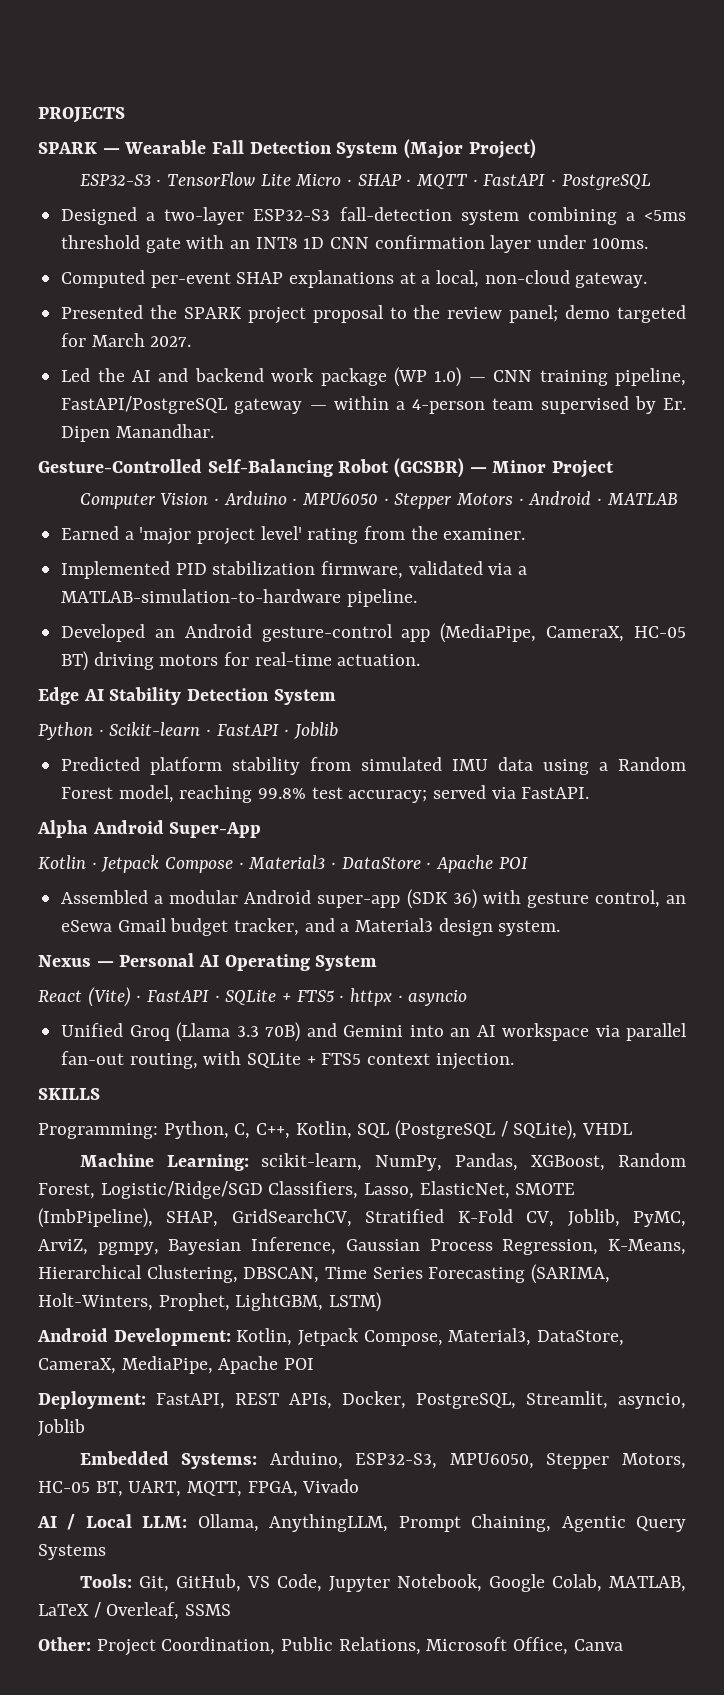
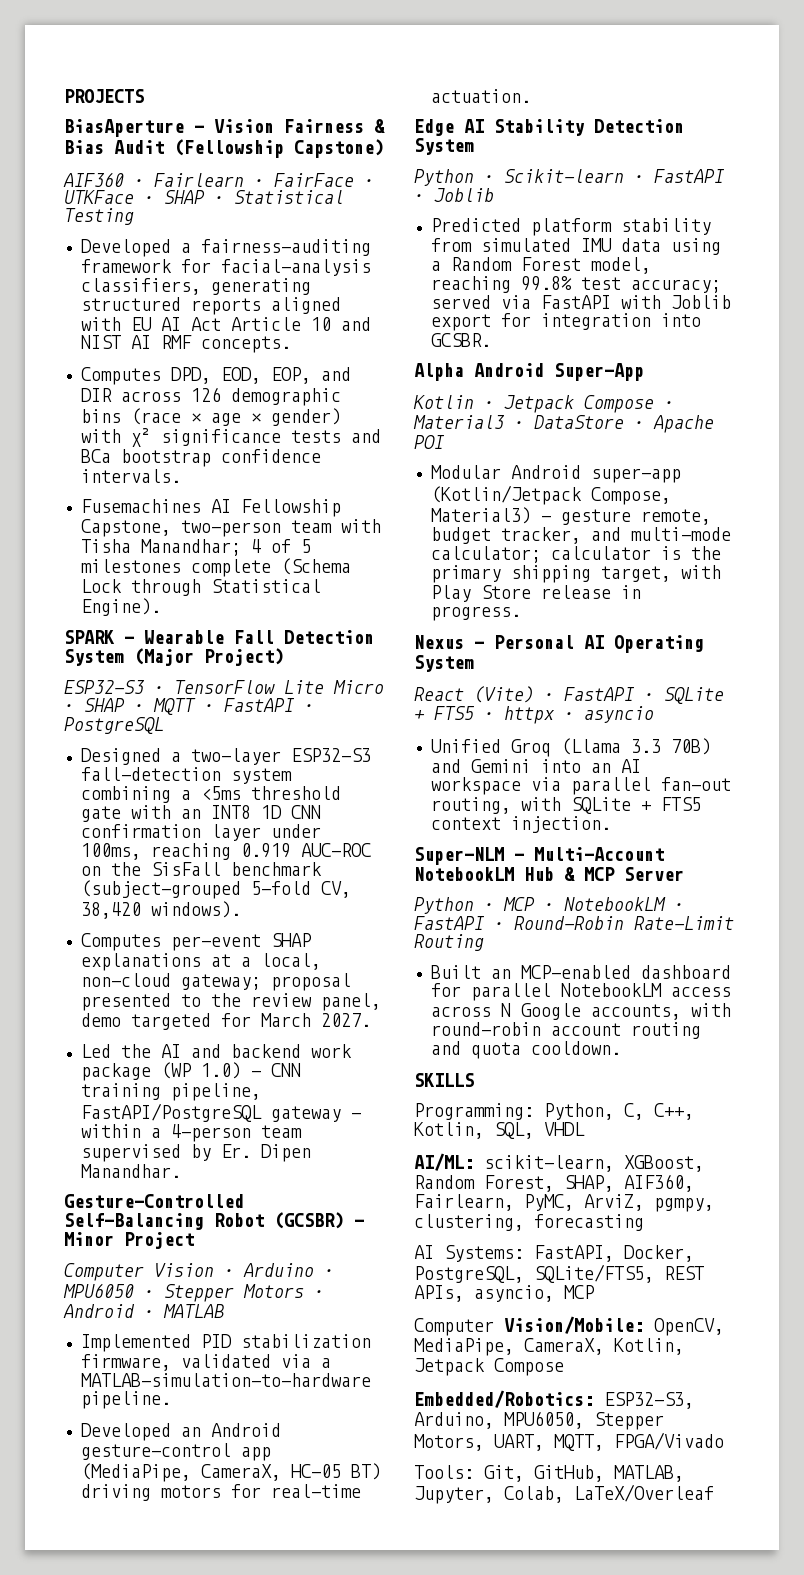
+ BiasAperture — Vision Fairness & Bias Audit (Fellowship Capstone)
+ AIF360 · Fairlearn · FairFace · UTKFace · SHAP · Statistical Testing
+ Developed a fairness-auditing framework for facial-analysis classifiers, generating structured reports aligned with EU AI Act Article 10 and NIST AI RMF concepts.
+ Computes DPD, EOD, EOP, and DIR across 126 demographic bins (race × age × gender) with χ² significance tests and BCa bootstrap confidence intervals.
+ Fusemachines AI Fellowship Capstone, two-person team with Tisha Manandhar; 4 of 5 milestones complete (Schema Lock through Statistical Engine).
- Designed a two-layer ESP32-S3 fall-detection system combining a <5ms threshold gate with an INT8 1D CNN confirmation layer under 100ms.
- Computed per-event SHAP explanations at a local, non-cloud gateway.
- Presented the SPARK project proposal to the review panel; demo targeted for March 2027.
+ Designed a two-layer ESP32-S3 fall-detection system combining a <5ms threshold gate with an INT8 1D CNN confirmation layer under 100ms, reaching 0.919 AUC-ROC on the SisFall benchmark (subject-grouped 5-fold CV, 38,420 windows).
+ Computes per-event SHAP explanations at a local, non-cloud gateway; proposal presented to the review panel, demo targeted for March 2027.
- Earned a 'major project level' rating from the examiner.
- Predicted platform stability from simulated IMU data using a Random Forest model, reaching 99.8% test accuracy; served via FastAPI.
+ Predicted platform stability from simulated IMU data using a Random Forest model, reaching 99.8% test accuracy; served via FastAPI with Joblib export for integration into GCSBR.
- Assembled a modular Android super-app (SDK 36) with gesture control, an eSewa Gmail budget tracker, and a Material3 design system.
+ Modular Android super-app (Kotlin/Jetpack Compose, Material3) — gesture remote, budget tracker, and multi-mode calculator; calculator is the primary shipping target, with Play Store release in progress.
+ Super-NLM — Multi-Account NotebookLM Hub & MCP Server
+ Python · MCP · NotebookLM · FastAPI · Round-Robin Rate-Limit Routing
+ Built an MCP-enabled dashboard for parallel NotebookLM access across N Google accounts, with round-robin account routing and quota cooldown.
- Programming: Python, C, C++, Kotlin, SQL (PostgreSQL / SQLite), VHDL
- Machine Learning: scikit-learn, NumPy, Pandas, XGBoost, Random Forest, Logistic/Ridge/SGD Classifiers, Lasso, ElasticNet, SMOTE (ImbPipeline), SHAP, GridSearchCV, Stratified K-Fold CV, Joblib, PyMC, ArviZ, pgmpy, Bayesian Inference, Gaussian Process Regression, K-Means, Hierarchical Clustering, DBSCAN, Time Series Forecasting (SARIMA, Holt-Winters, Prophet, LightGBM, LSTM)
- Android Development: Kotlin, Jetpack Compose, Material3, DataStore, CameraX, MediaPipe, Apache POI
- Deployment: FastAPI, REST APIs, Docker, PostgreSQL, Streamlit, asyncio, Joblib
- Embedded Systems: Arduino, ESP32-S3, MPU6050, Stepper Motors, HC-05 BT, UART, MQTT, FPGA, Vivado
- AI / Local LLM: Ollama, AnythingLLM, Prompt Chaining, Agentic Query Systems
- Tools: Git, GitHub, VS Code, Jupyter Notebook, Google Colab, MATLAB, LaTeX / Overleaf, SSMS
- Other: Project Coordination, Public Relations, Microsoft Office, Canva
+ Programming: Python, C, C++, Kotlin, SQL, VHDL
+ AI/ML: scikit-learn, XGBoost, Random Forest, SHAP, AIF360, Fairlearn, PyMC, ArviZ, pgmpy, clustering, forecasting
+ AI Systems: FastAPI, Docker, PostgreSQL, SQLite/FTS5, REST APIs, asyncio, MCP
+ Computer Vision/Mobile: OpenCV, MediaPipe, CameraX, Kotlin, Jetpack Compose
+ Embedded/Robotics: ESP32-S3, Arduino, MPU6050, Stepper Motors, UART, MQTT, FPGA/Vivado
+ Tools: Git, GitHub, MATLAB, Jupyter, Colab, LaTeX/Overleaf

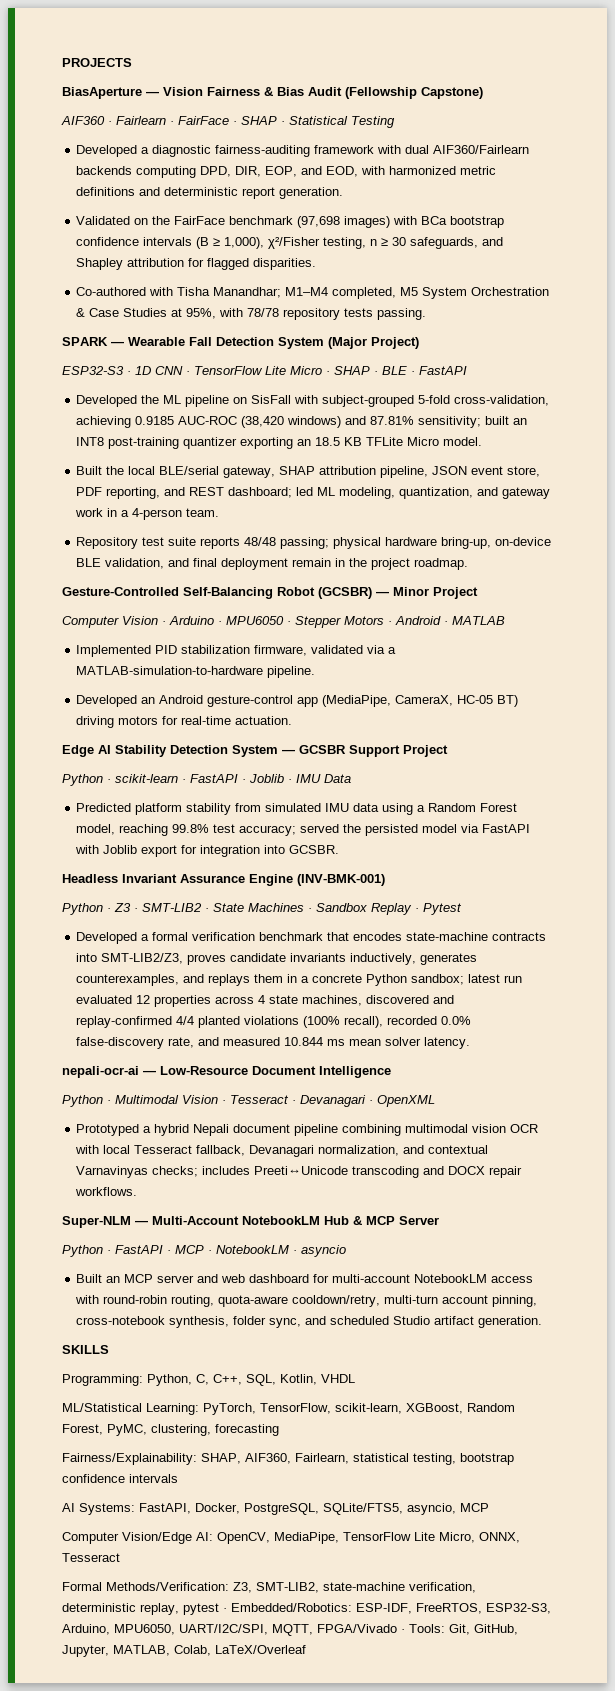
- AIF360 · Fairlearn · FairFace · UTKFace · SHAP · Statistical Testing
+ AIF360 · Fairlearn · FairFace · SHAP · Statistical Testing
- Developed a fairness-auditing framework for facial-analysis classifiers, generating structured reports aligned with EU AI Act Article 10 and NIST AI RMF concepts.
- Computes DPD, EOD, EOP, and DIR across 126 demographic bins (race × age × gender) with χ² significance tests and BCa bootstrap confidence intervals.
- Fusemachines AI Fellowship Capstone, two-person team with Tisha Manandhar; 4 of 5 milestones complete (Schema Lock through Statistical Engine).
+ Developed a diagnostic fairness-auditing framework with dual AIF360/Fairlearn backends computing DPD, DIR, EOP, and EOD, with harmonized metric definitions and deterministic report generation.
+ Validated on the FairFace benchmark (97,698 images) with BCa bootstrap confidence intervals (B ≥ 1,000), χ²/Fisher testing, n ≥ 30 safeguards, and Shapley attribution for flagged disparities.
+ Co-authored with Tisha Manandhar; M1–M4 completed, M5 System Orchestration & Case Studies at 95%, with 78/78 repository tests passing.
- ESP32-S3 · TensorFlow Lite Micro · SHAP · MQTT · FastAPI · PostgreSQL
- Designed a two-layer ESP32-S3 fall-detection system combining a <5ms threshold gate with an INT8 1D CNN confirmation layer under 100ms, reaching 0.919 AUC-ROC on the SisFall benchmark (subject-grouped 5-fold CV, 38,420 windows).
- Computes per-event SHAP explanations at a local, non-cloud gateway; proposal presented to the review panel, demo targeted for March 2027.
- Led the AI and backend work package (WP 1.0) — CNN training pipeline, FastAPI/PostgreSQL gateway — within a 4-person team supervised by Er. Dipen Manandhar.
+ ESP32-S3 · 1D CNN · TensorFlow Lite Micro · SHAP · BLE · FastAPI
+ Developed the ML pipeline on SisFall with subject-grouped 5-fold cross-validation, achieving 0.9185 AUC-ROC (38,420 windows) and 87.81% sensitivity; built an INT8 post-training quantizer exporting an 18.5 KB TFLite Micro model.
+ Built the local BLE/serial gateway, SHAP attribution pipeline, JSON event store, PDF reporting, and REST dashboard; led ML modeling, quantization, and gateway work in a 4-person team.
+ Repository test suite reports 48/48 passing; physical hardware bring-up, on-device BLE validation, and final deployment remain in the project roadmap.
- Edge AI Stability Detection System
- Python · Scikit-learn · FastAPI · Joblib
+ Edge AI Stability Detection System — GCSBR Support Project
+ Python · scikit-learn · FastAPI · Joblib · IMU Data
- Predicted platform stability from simulated IMU data using a Random Forest model, reaching 99.8% test accuracy; served via FastAPI with Joblib export for integration into GCSBR.
+ Predicted platform stability from simulated IMU data using a Random Forest model, reaching 99.8% test accuracy; served the persisted model via FastAPI with Joblib export for integration into GCSBR.
- Alpha Android Super-App
- Kotlin · Jetpack Compose · Material3 · DataStore · Apache POI
- Modular Android super-app (Kotlin/Jetpack Compose, Material3) — gesture remote, budget tracker, and multi-mode calculator; calculator is the primary shipping target, with Play Store release in progress.
- Nexus — Personal AI Operating System
- React (Vite) · FastAPI · SQLite + FTS5 · httpx · asyncio
- Unified Groq (Llama 3.3 70B) and Gemini into an AI workspace via parallel fan-out routing, with SQLite + FTS5 context injection.
+ Headless Invariant Assurance Engine (INV-BMK-001)
+ Python · Z3 · SMT-LIB2 · State Machines · Sandbox Replay · Pytest
+ Developed a formal verification benchmark that encodes state-machine contracts into SMT-LIB2/Z3, proves candidate invariants inductively, generates counterexamples, and replays them in a concrete Python sandbox; latest run evaluated 12 properties across 4 state machines, discovered and replay-confirmed 4/4 planted violations (100% recall), recorded 0.0% false-discovery rate, and measured 10.844 ms mean solver latency.
+ nepali-ocr-ai — Low-Resource Document Intelligence
+ Python · Multimodal Vision · Tesseract · Devanagari · OpenXML
+ Prototyped a hybrid Nepali document pipeline combining multimodal vision OCR with local Tesseract fallback, Devanagari normalization, and contextual Varnavinyas checks; includes Preeti↔Unicode transcoding and DOCX repair workflows.
- Python · MCP · NotebookLM · FastAPI · Round-Robin Rate-Limit Routing
- Built an MCP-enabled dashboard for parallel NotebookLM access across N Google accounts, with round-robin account routing and quota cooldown.
+ Python · FastAPI · MCP · NotebookLM · asyncio
+ Built an MCP server and web dashboard for multi-account NotebookLM access with round-robin routing, quota-aware cooldown/retry, multi-turn account pinning, cross-notebook synthesis, folder sync, and scheduled Studio artifact generation.
- Programming: Python, C, C++, Kotlin, SQL, VHDL
+ Programming: Python, C, C++, SQL, Kotlin, VHDL
- AI/ML: scikit-learn, XGBoost, Random Forest, SHAP, AIF360, Fairlearn, PyMC, ArviZ, pgmpy, clustering, forecasting
+ ML/Statistical Learning: PyTorch, TensorFlow, scikit-learn, XGBoost, Random Forest, PyMC, clustering, forecasting
+ Fairness/Explainability: SHAP, AIF360, Fairlearn, statistical testing, bootstrap confidence intervals
- AI Systems: FastAPI, Docker, PostgreSQL, SQLite/FTS5, REST APIs, asyncio, MCP
+ AI Systems: FastAPI, Docker, PostgreSQL, SQLite/FTS5, asyncio, MCP
- Computer Vision/Mobile: OpenCV, MediaPipe, CameraX, Kotlin, Jetpack Compose
- Embedded/Robotics: ESP32-S3, Arduino, MPU6050, Stepper Motors, UART, MQTT, FPGA/Vivado
- Tools: Git, GitHub, MATLAB, Jupyter, Colab, LaTeX/Overleaf
+ Computer Vision/Edge AI: OpenCV, MediaPipe, TensorFlow Lite Micro, ONNX, Tesseract
+ Formal Methods/Verification: Z3, SMT-LIB2, state-machine verification, deterministic replay, pytest · Embedded/Robotics: ESP-IDF, FreeRTOS, ESP32-S3, Arduino, MPU6050, UART/I2C/SPI, MQTT, FPGA/Vivado · Tools: Git, GitHub, Jupyter, MATLAB, Colab, LaTeX/Overleaf

